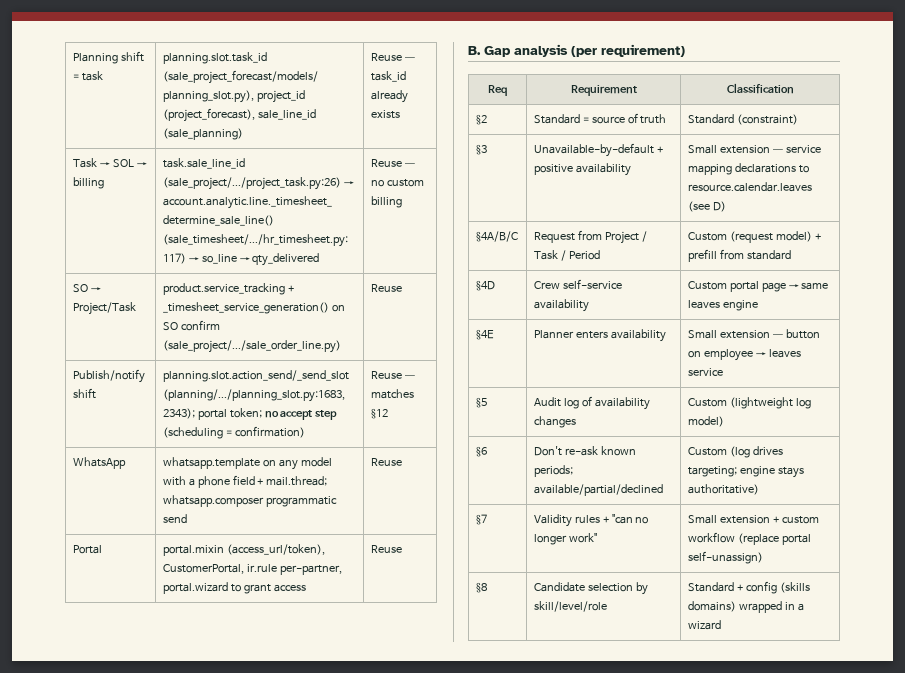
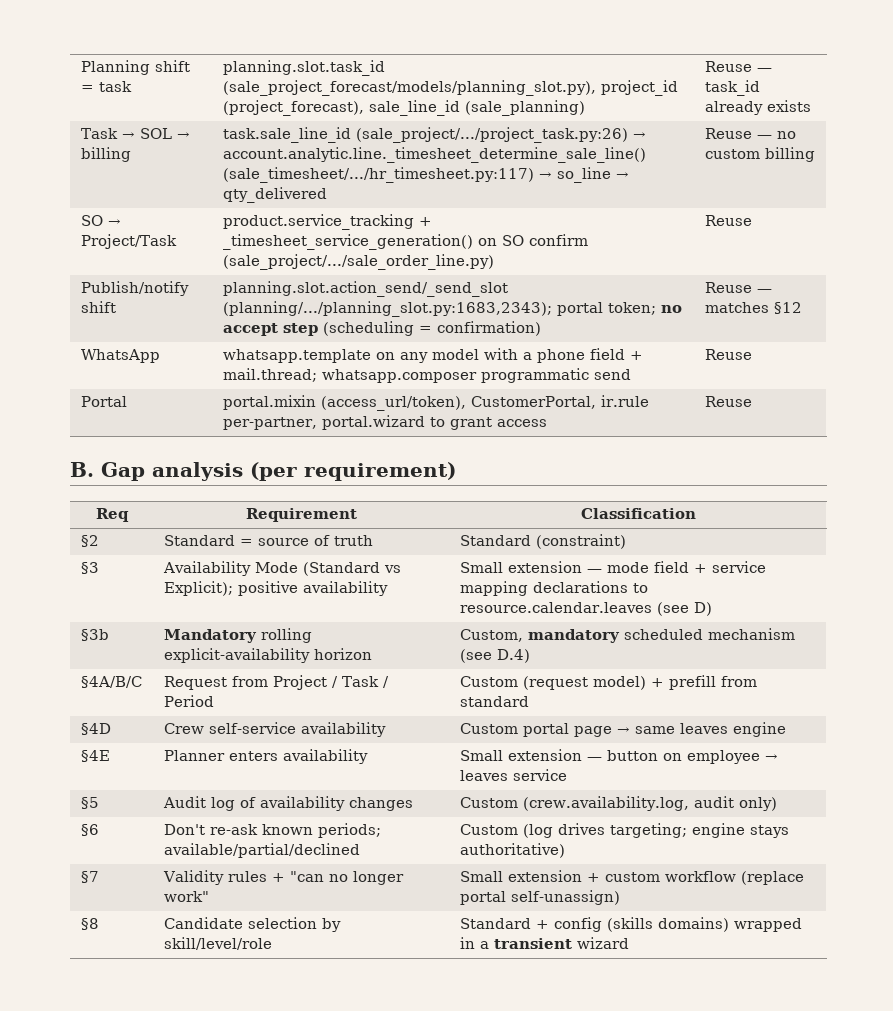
- §3 | Unavailable-by-default + positive availability | Small extension — service mapping declarations to resource.calendar.leaves (see D)
+ §3 | Availability Mode (Standard vs Explicit); positive availability | Small extension — mode field + service mapping declarations to resource.calendar.leaves (see D)
+ §3b | Mandatory rolling explicit-availability horizon | Custom, mandatory scheduled mechanism (see D.4)
- §5 | Audit log of availability changes | Custom (lightweight log model)
+ §5 | Audit log of availability changes | Custom (crew.availability.log, audit only)
- §8 | Candidate selection by skill/level/role | Standard + config (skills domains) wrapped in a wizard
+ §8 | Candidate selection by skill/level/role | Standard + config (skills domains) wrapped in a transient wizard

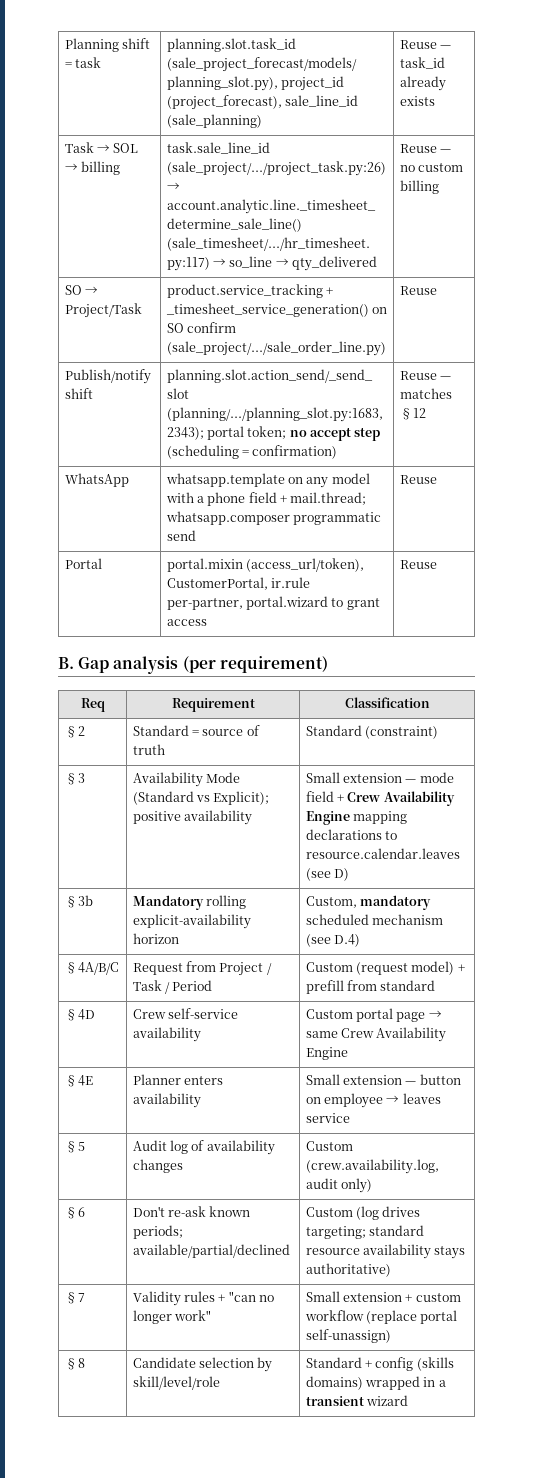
- §3 | Availability Mode (Standard vs Explicit); positive availability | Small extension — mode field + service mapping declarations to resource.calendar.leaves (see D)
+ §3 | Availability Mode (Standard vs Explicit); positive availability | Small extension — mode field + Crew Availability Engine mapping declarations to resource.calendar.leaves (see D)
- §4D | Crew self-service availability | Custom portal page → same leaves engine
+ §4D | Crew self-service availability | Custom portal page → same Crew Availability Engine
- §6 | Don't re-ask known periods; available/partial/declined | Custom (log drives targeting; engine stays authoritative)
+ §6 | Don't re-ask known periods; available/partial/declined | Custom (log drives targeting; standard resource availability stays authoritative)

